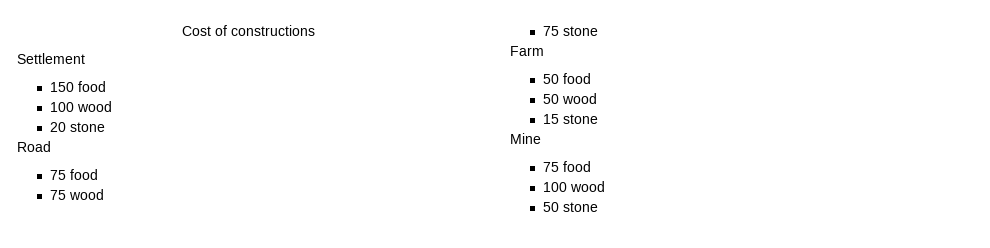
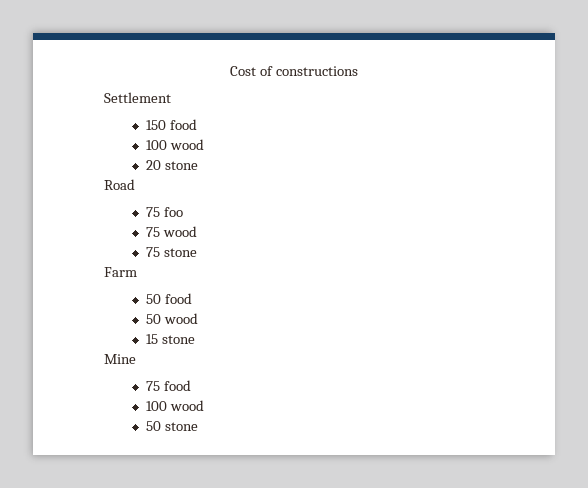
  Road
- 75 food
+ 75 foo

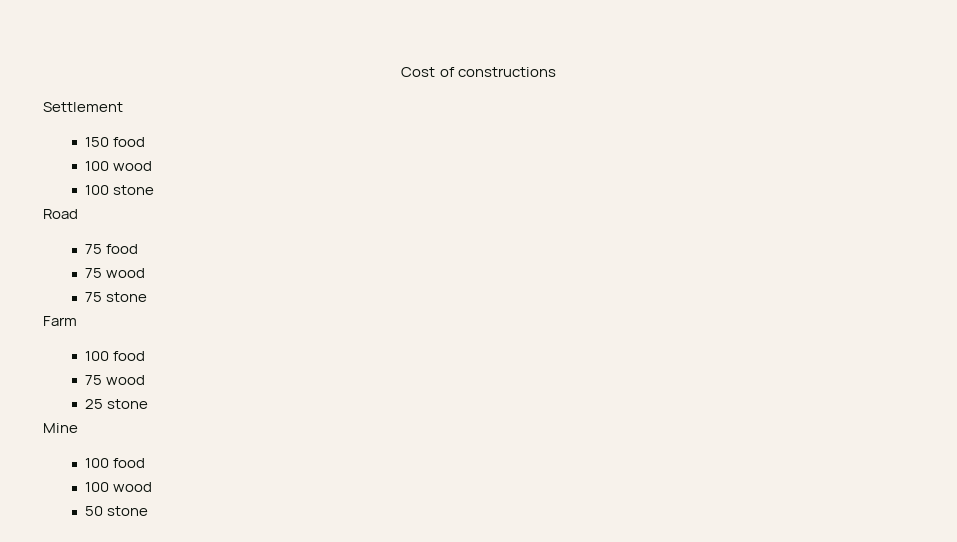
- 20 stone
+ 100 stone
- 75 foo
+ 75 food
  Farm
- 50 food
- 50 wood
- 15 stone
+ 100 food
+ 75 wood
+ 25 stone
  Mine
- 75 food
+ 100 food

